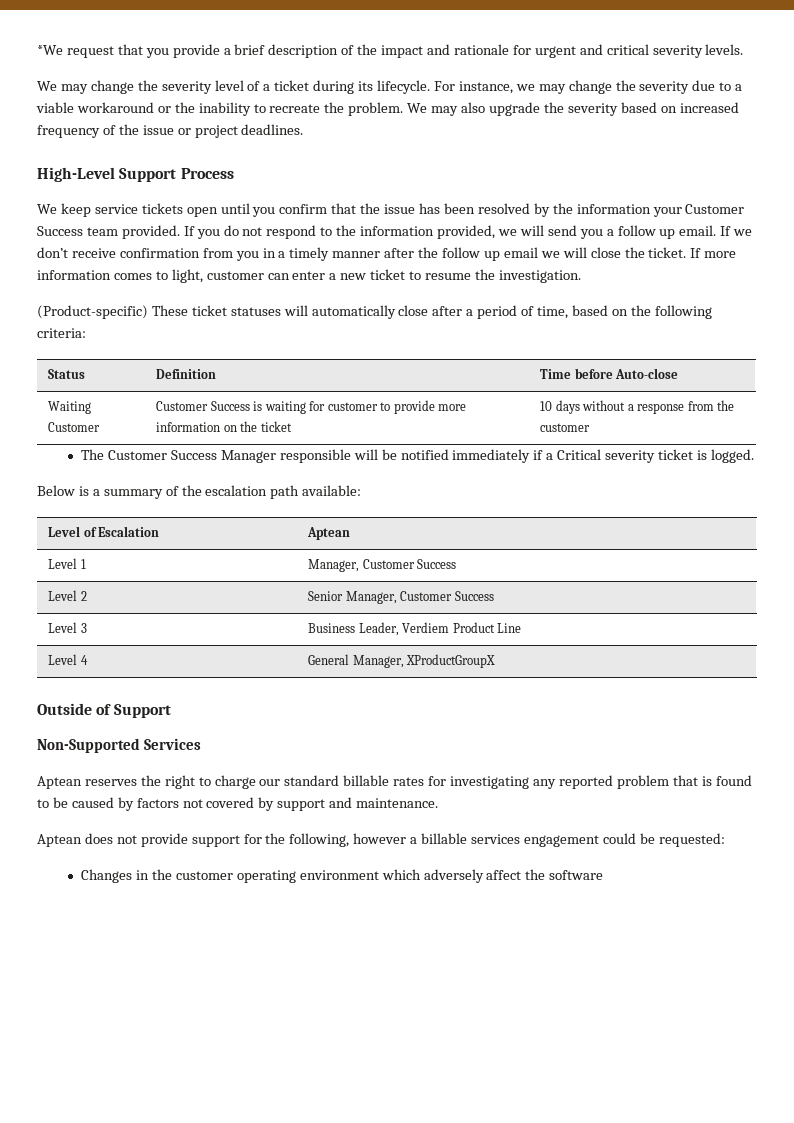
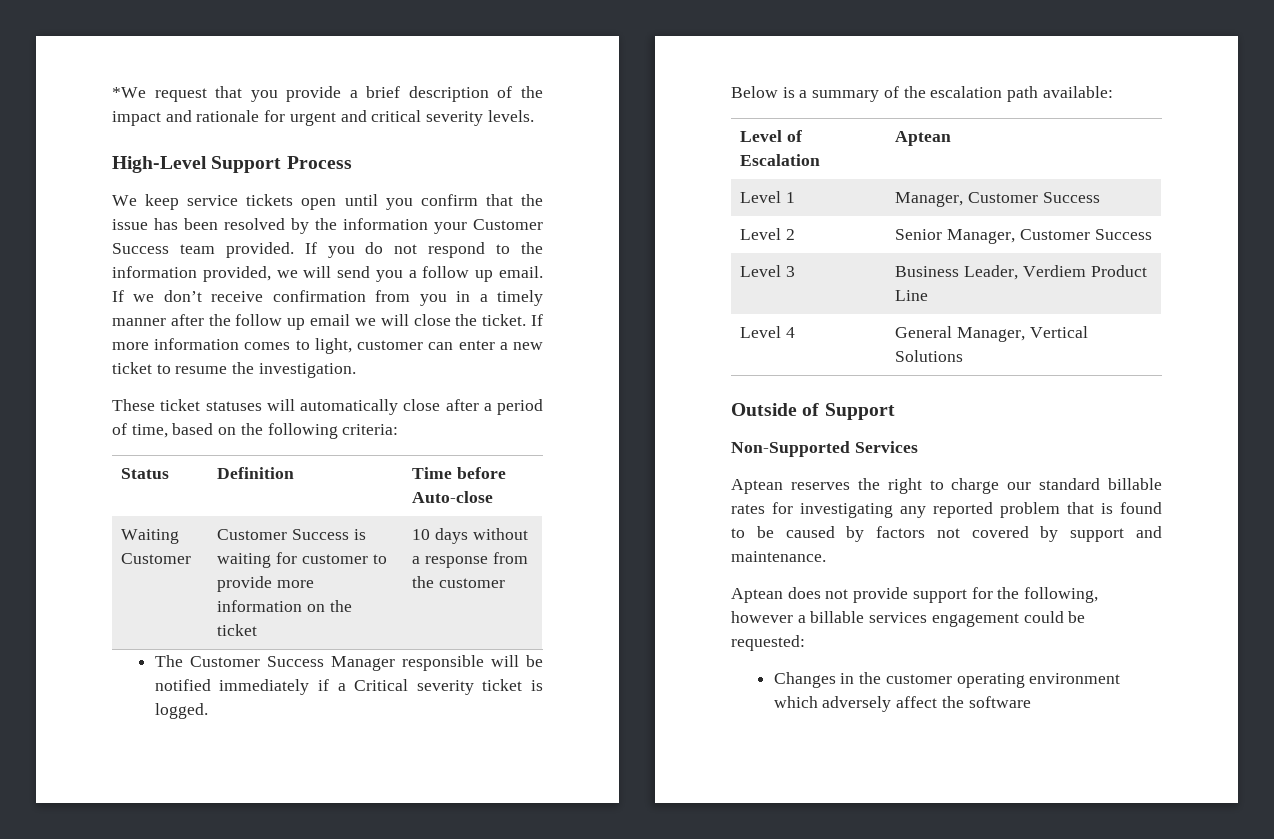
- We may change the severity level of a ticket during its lifecycle. For instance, we may change the severity due to a viable workaround or the inability to recreate the problem. We may also upgrade the severity based on increased frequency of the issue or project deadlines.
- (Product-specific) These ticket statuses will automatically close after a period of time, based on the following criteria:
+ These ticket statuses will automatically close after a period of time, based on the following criteria:
- Level 4 | General Manager, XProductGroupX
+ Level 4 | General Manager, Vertical Solutions

